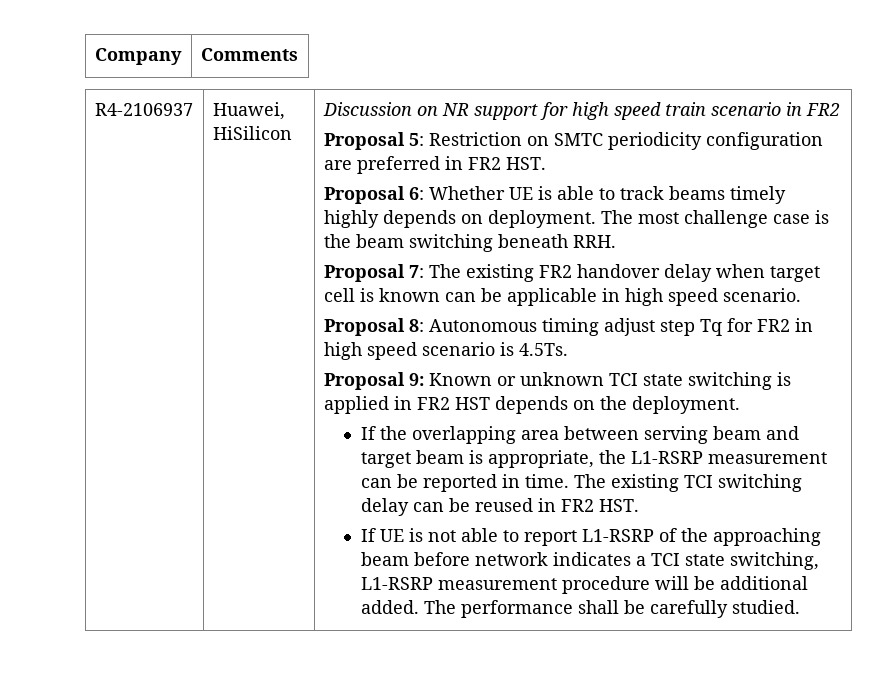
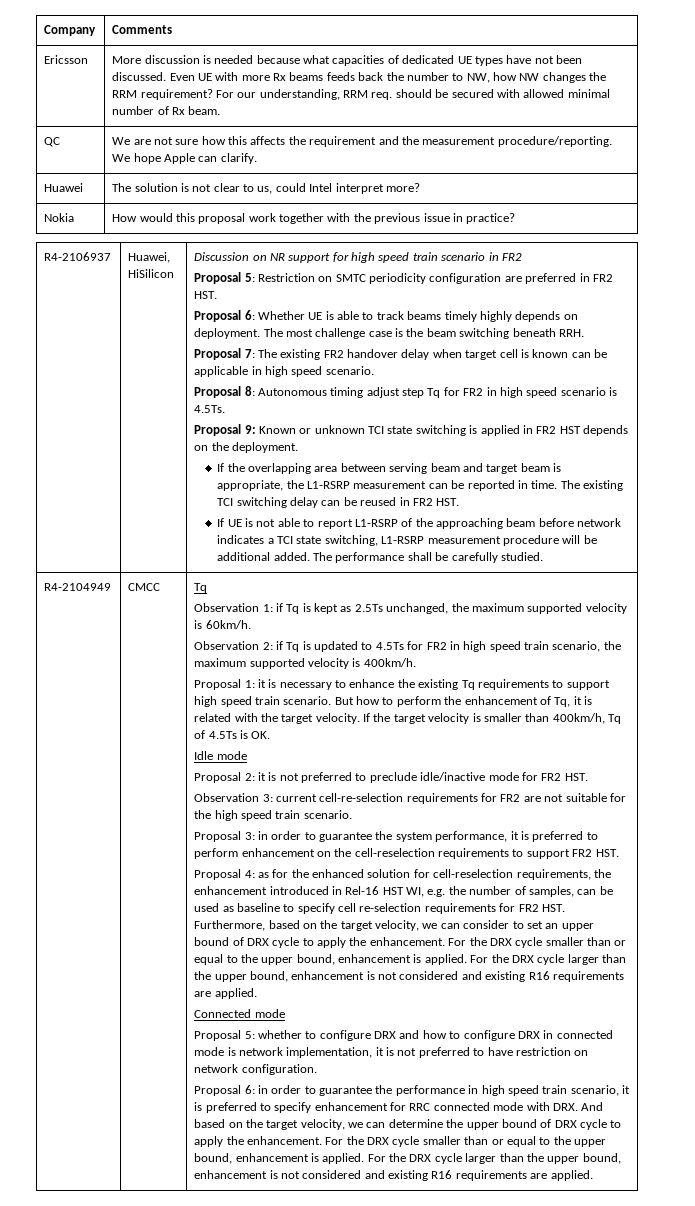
+ Ericsson | More discussion is needed because what capacities of dedicated UE types have not been discussed. Even UE with more Rx beams feeds back the number to NW, how NW changes the RRM requirement? For our understanding, RRM req. should be secured with allowed minimal number of Rx beam.
+ QC | We are not sure how this affects the requirement and the measurement procedure/reporting. We hope Apple can clarify.
+ Huawei | The solution is not clear to us, could Intel interpret more?
+ Nokia | How would this proposal work together with the previous issue in practice?
+ R4-2104949 | CMCC | Tq
+ Observation 1: if Tq is kept as 2.5Ts unchanged, the maximum supported velocity is 60km/h.
+ Observation 2: if Tq is updated to 4.5Ts for FR2 in high speed train scenario, the maximum supported velocity is 400km/h.
+ Proposal 1: it is necessary to enhance the existing Tq requirements to support high speed train scenario. But how to perform the enhancement of Tq, it is related with the target velocity. If the target velocity is smaller than 400km/h, Tq of 4.5Ts is OK.
+ Idle mode
+ Proposal 2: it is not preferred to preclude idle/inactive mode for FR2 HST.
+ Observation 3: current cell-re-selection requirements for FR2 are not suitable for the high speed train scenario.
+ Proposal 3: in order to guarantee the system performance, it is preferred to perform enhancement on the cell-reselection requirements to support FR2 HST.
+ Proposal 4: as for the enhanced solution for cell-reselection requirements, the enhancement introduced in Rel-16 HST WI, e.g. the number of samples, can be used as baseline to specify cell re-selection requirements for FR2 HST. Furthermore, based on the target velocity, we can consider to set an upper bound of DRX cycle to apply the enhancement. For the DRX cycle smaller than or equal to the upper bound, enhancement is applied. For the DRX cycle larger than the upper bound, enhancement is not considered and existing R16 requirements are applied.
+ Connected mode
+ Proposal 5: whether to configure DRX and how to configure DRX in connected mode is network implementation, it is not preferred to have restriction on network configuration.
+ Proposal 6: in order to guarantee the performance in high speed train scenario, it is preferred to specify enhancement for RRC connected mode with DRX. And based on the target velocity, we can determine the upper bound of DRX cycle to apply the enhancement. For the DRX cycle smaller than or equal to the upper bound, enhancement is applied. For the DRX cycle larger than the upper bound, enhancement is not considered and existing R16 requirements are applied.

